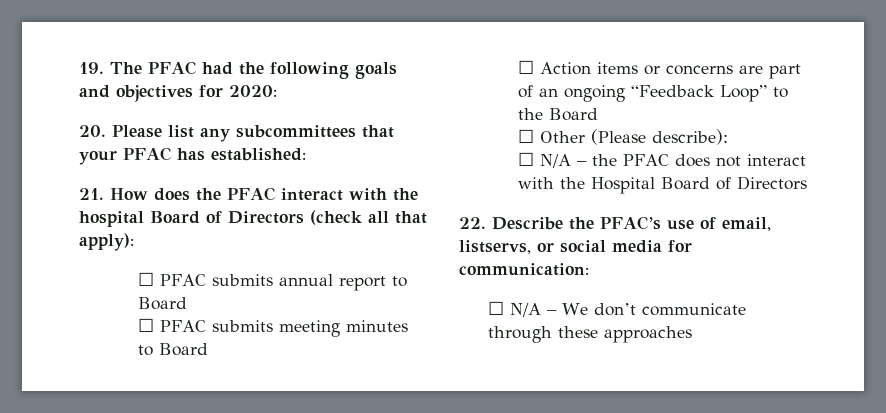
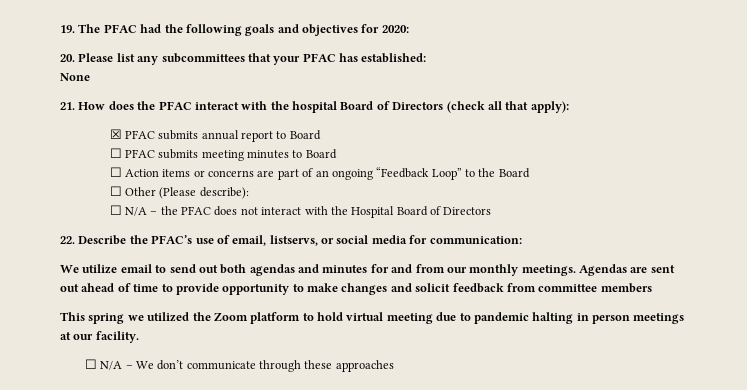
+ None
- ☐ PFAC submits annual report to Board
+ ☒ PFAC submits annual report to Board
+ We utilize email to send out both agendas and minutes for and from our monthly meetings. Agendas are sent out ahead of time to provide opportunity to make changes and solicit feedback from committee members
+ This spring we utilized the Zoom platform to hold virtual meeting due to pandemic halting in person meetings at our facility.

